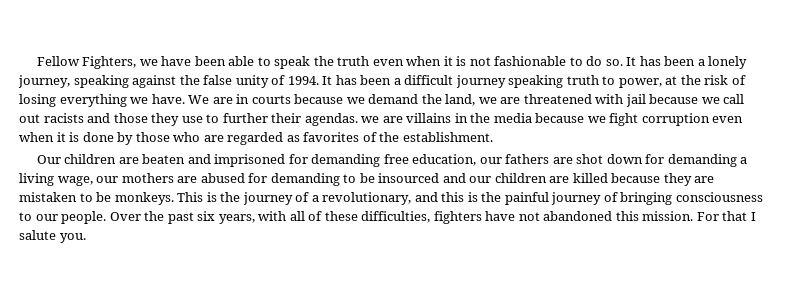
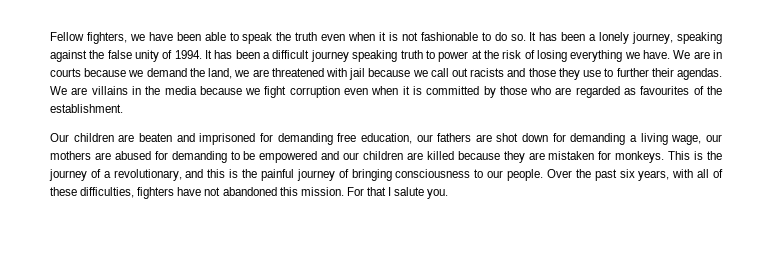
- Fellow Fighters, we have been able to speak the truth even when it is not fashionable to do so.
+ Fellow fighters, we have been able to speak the truth even when it is not fashionable to do so.
- It has been a difficult journey speaking truth to power, at the risk of losing everything we have.
+ It has been a difficult journey speaking truth to power at the risk of losing everything we have.
- We are in courts because we demand the land, we are threatened with jail because we call out racists and those they use to further their agendas. we are villains in the media because we fight corruption even when it is done by those who are regarded as favorites of the establishment.
+ We are in courts because we demand the land, we are threatened with jail because we call out racists and those they use to further their agendas. We are villains in the media because we fight corruption even when it is committed by those who are regarded as favourites of the establishment.
- Our children are beaten and imprisoned for demanding free education, our fathers are shot down for demanding a living wage, our mothers are abused for demanding to be insourced and our children are killed because they are mistaken to be monkeys.
+ Our children are beaten and imprisoned for demanding free education, our fathers are shot down for demanding a living wage, our mothers are abused for demanding to be empowered and our children are killed because they are mistaken for monkeys.

